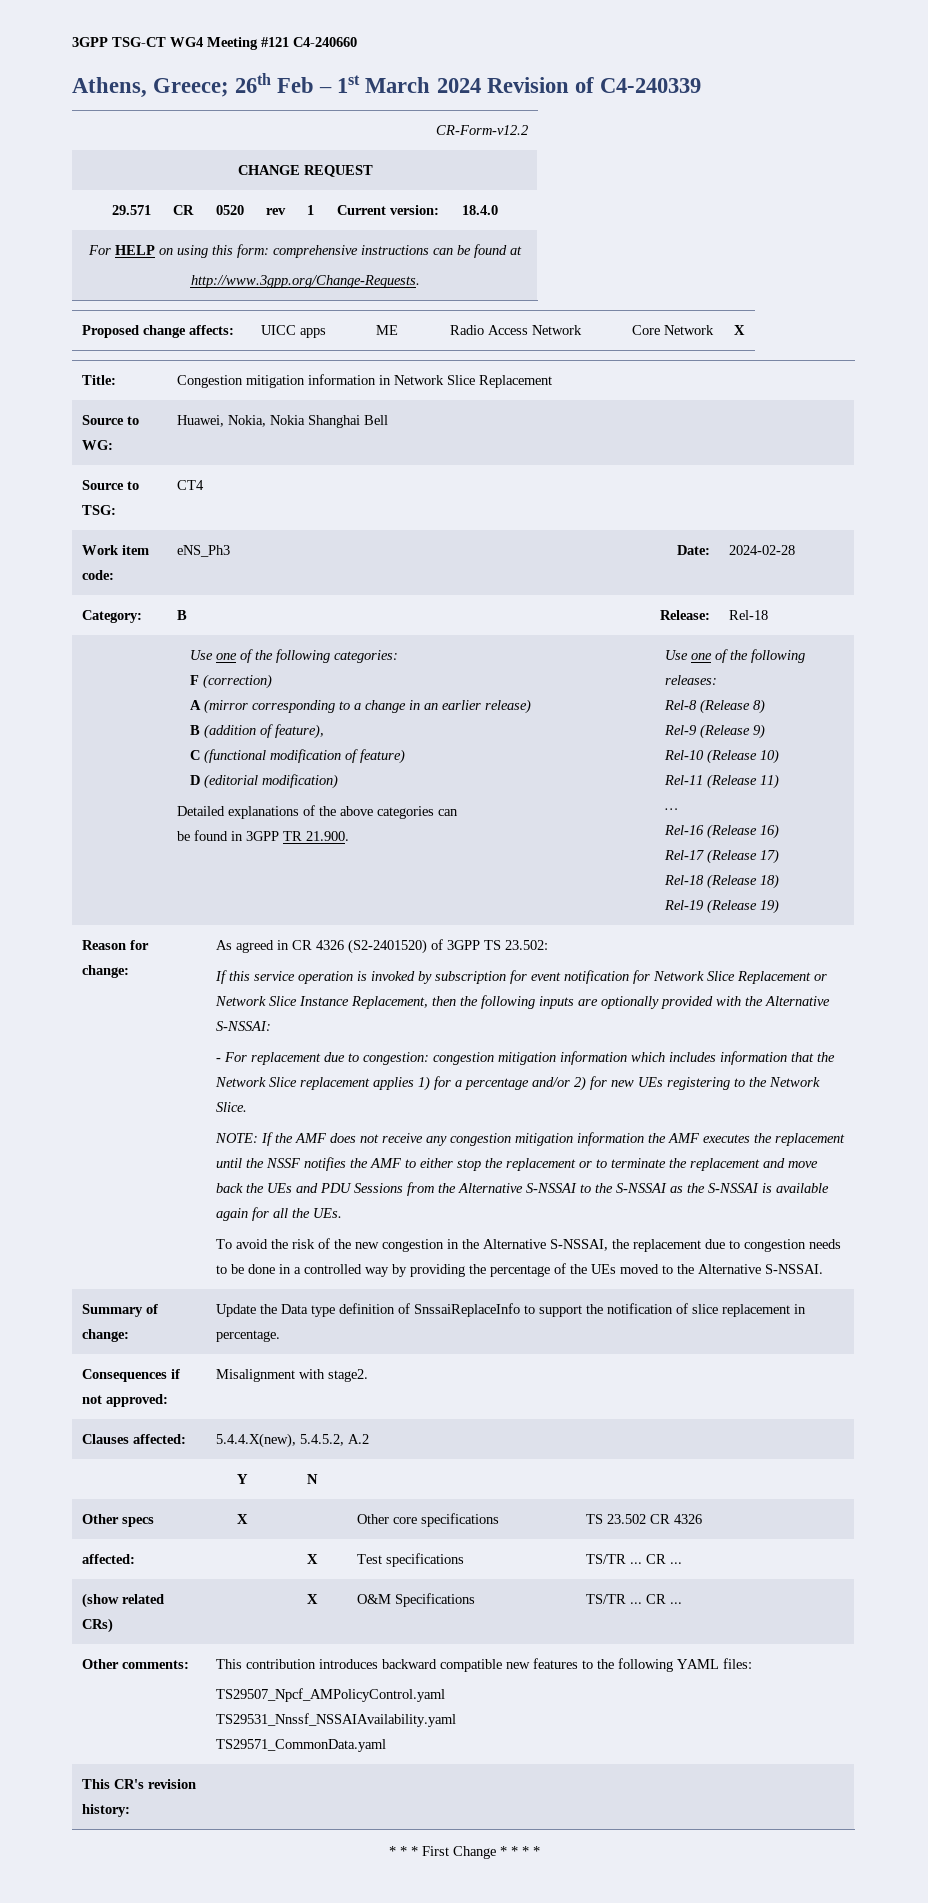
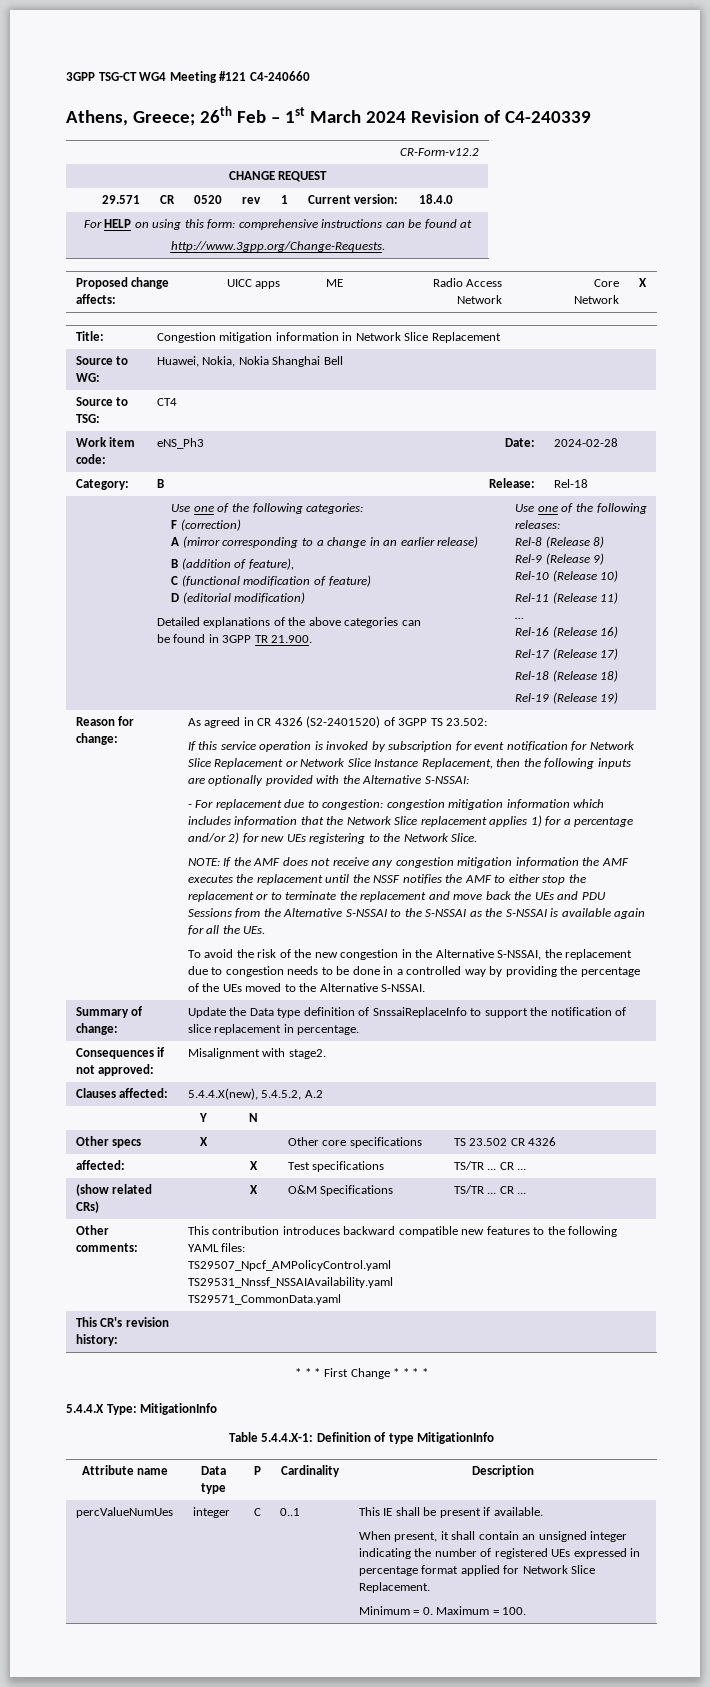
+ 5.4.4.X Type: MitigationInfo
+ Table 5.4.4.X-1: Definition of type MitigationInfo
+ Attribute name | Data type | P | Cardinality | Description
+ percValueNumUes | integer | C | 0..1 | This IE shall be present if available.
+ When present, it shall contain an unsigned integer indicating the number of registered UEs expressed in percentage format applied for Network Slice Replacement.
+ Minimum = 0. Maximum = 100.

